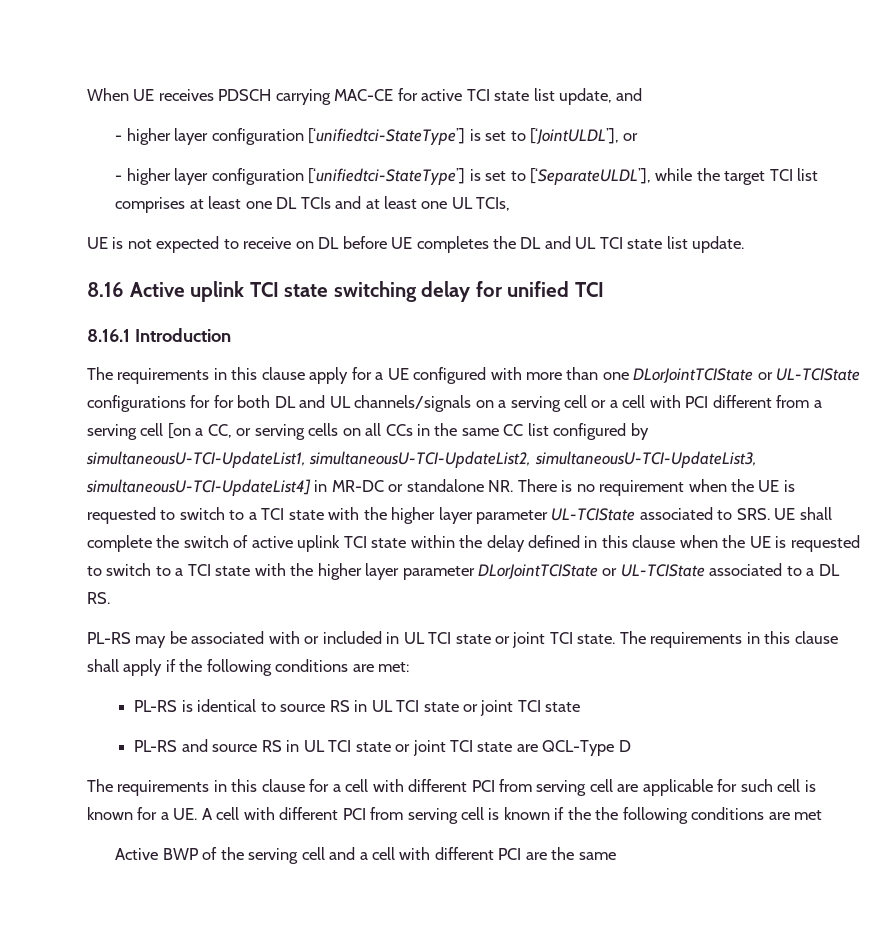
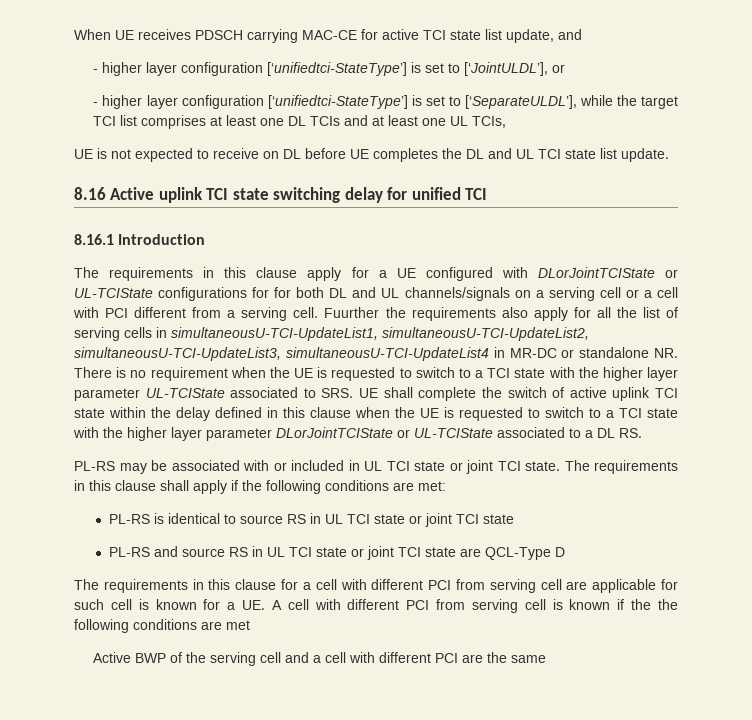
- The requirements in this clause apply for a UE configured with more than one DLorJointTCIState or UL-TCIState configurations for for both DL and UL channels/signals on a serving cell or a cell with PCI different from a serving cell [on a CC, or serving cells on all CCs in the same CC list configured by simultaneousU-TCI-UpdateList1, simultaneousU-TCI-UpdateList2, simultaneousU-TCI-UpdateList3, simultaneousU-TCI-UpdateList4] in MR-DC or standalone NR. There is no requirement when the UE is requested to switch to a TCI state with the higher layer parameter UL-TCIState associated to SRS. UE shall complete the switch of active uplink TCI state within the delay defined in this clause when the UE is requested to switch to a TCI state with the higher layer parameter DLorJointTCIState or UL-TCIState associated to a DL RS.
+ The requirements in this clause apply for a UE configured with DLorJointTCIState or UL-TCIState configurations for for both DL and UL channels/signals on a serving cell or a cell with PCI different from a serving cell. Fuurther the requirements also apply for all the list of serving cells in simultaneousU-TCI-UpdateList1, simultaneousU-TCI-UpdateList2, simultaneousU-TCI-UpdateList3, simultaneousU-TCI-UpdateList4 in MR-DC or standalone NR. There is no requirement when the UE is requested to switch to a TCI state with the higher layer parameter UL-TCIState associated to SRS. UE shall complete the switch of active uplink TCI state within the delay defined in this clause when the UE is requested to switch to a TCI state with the higher layer parameter DLorJointTCIState or UL-TCIState associated to a DL RS.

